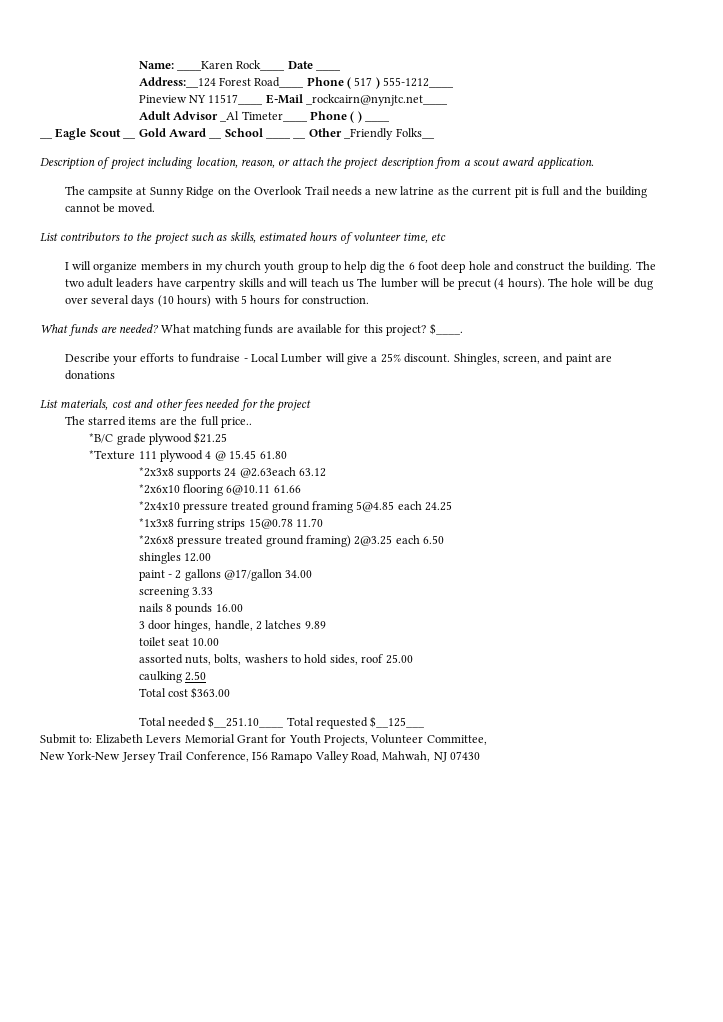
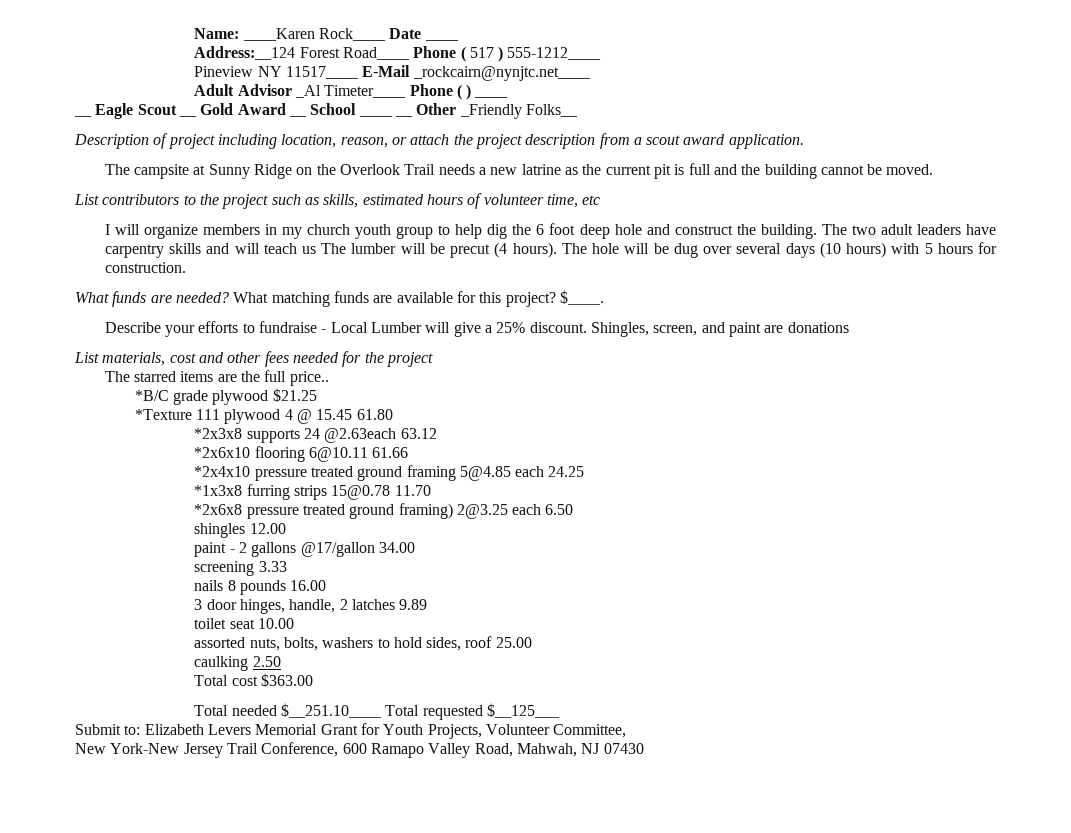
- New York-New Jersey Trail Conference, I56 Ramapo Valley Road, Mahwah, NJ 07430
+ New York-New Jersey Trail Conference, 600 Ramapo Valley Road, Mahwah, NJ 07430

